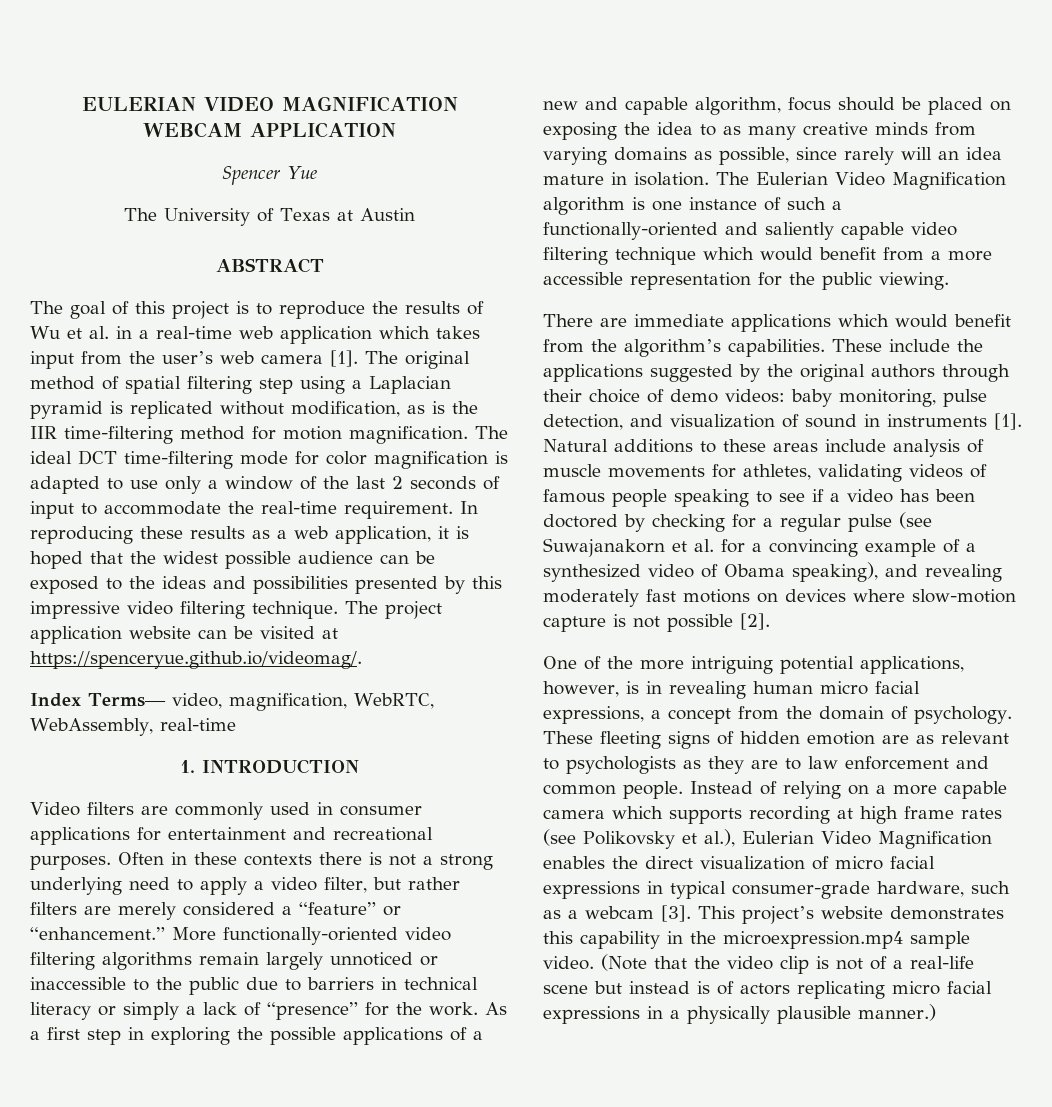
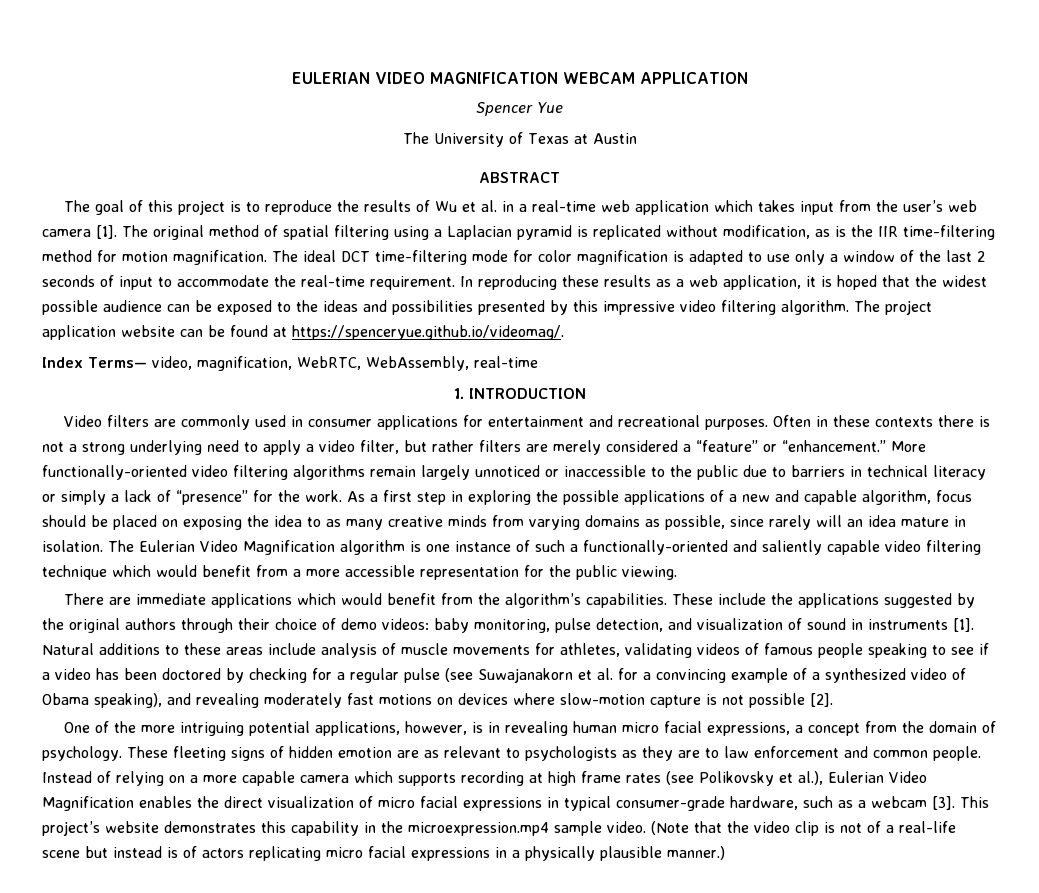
- The original method of spatial filtering step using a Laplacian pyramid is replicated without modification, as is the IIR time-filtering method for motion magnification.
+ The original method of spatial filtering using a Laplacian pyramid is replicated without modification, as is the IIR time-filtering method for motion magnification.
- In reproducing these results as a web application, it is hoped that the widest possible audience can be exposed to the ideas and possibilities presented by this impressive video filtering technique.
+ In reproducing these results as a web application, it is hoped that the widest possible audience can be exposed to the ideas and possibilities presented by this impressive video filtering algorithm.
- The project application website can be visited at https://spenceryue.github.io/videomag/.
+ The project application website can be found at https://spenceryue.github.io/videomag/.

